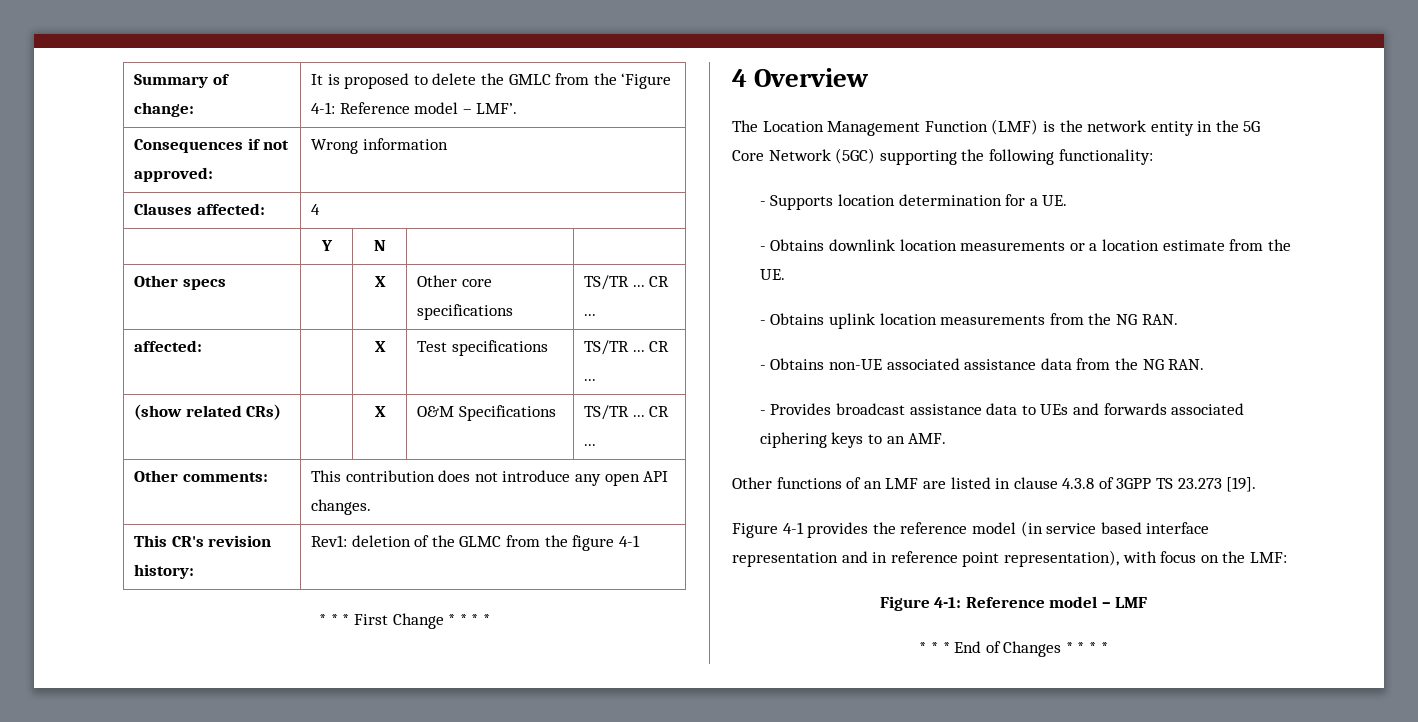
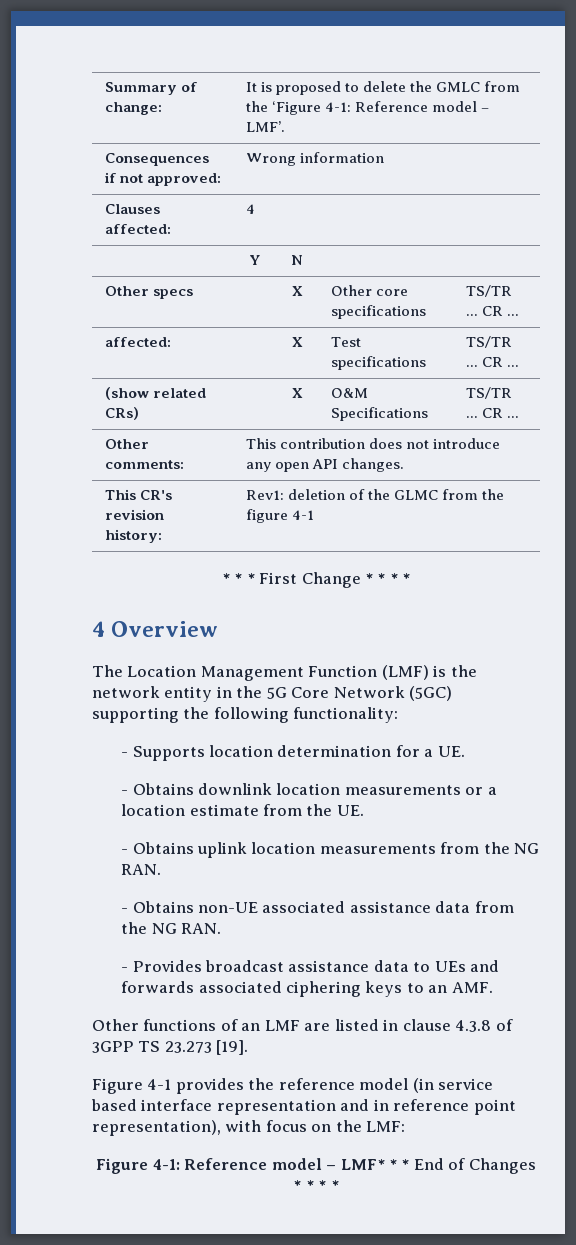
- Figure 4-1: Reference model – LMF
- * * * End of Changes * * * *
+ Figure 4-1: Reference model – LMF* * * End of Changes * * * *

